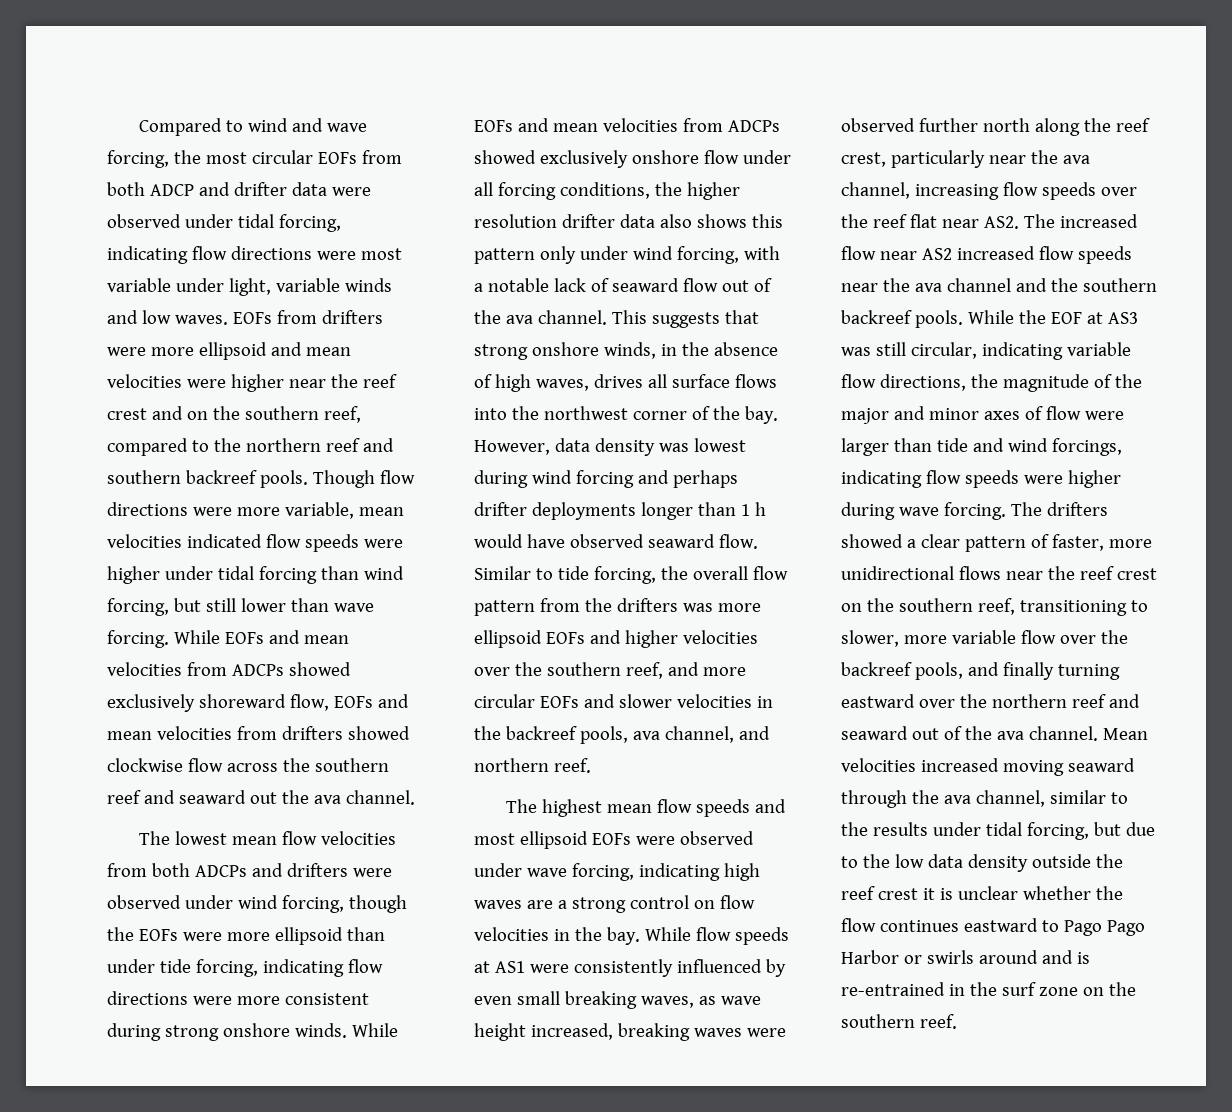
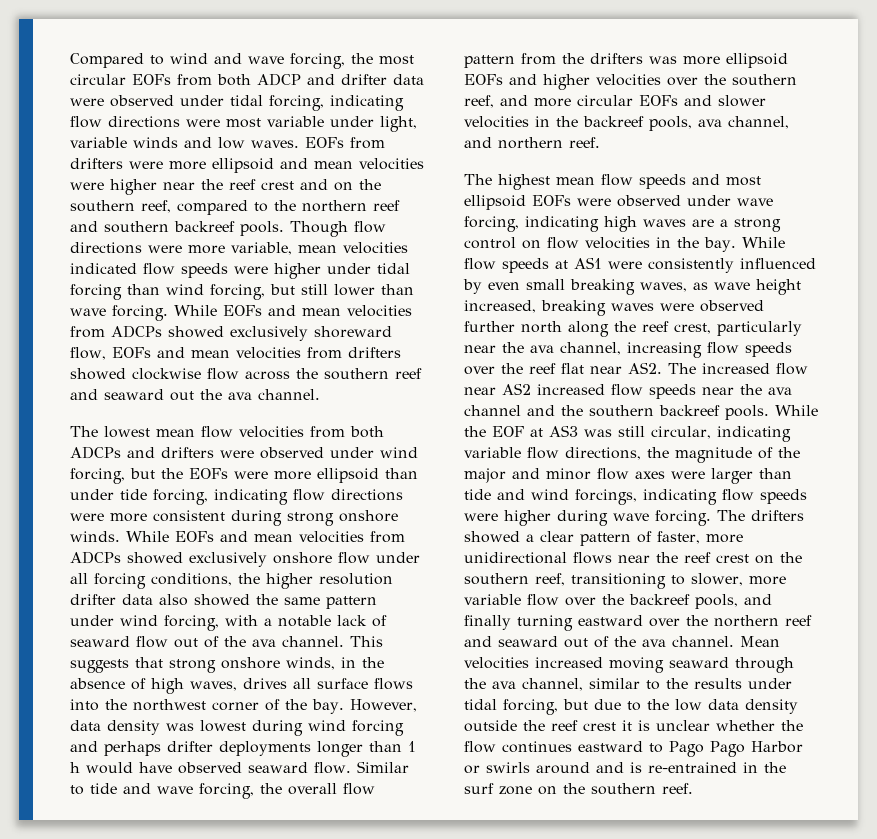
- The lowest mean flow velocities from both ADCPs and drifters were observed under wind forcing, though the EOFs were more ellipsoid than under tide forcing, indicating flow directions were more consistent during strong onshore winds.
+ The lowest mean flow velocities from both ADCPs and drifters were observed under wind forcing, but the EOFs were more ellipsoid than under tide forcing, indicating flow directions were more consistent during strong onshore winds.
- While EOFs and mean velocities from ADCPs showed exclusively onshore flow under all forcing conditions, the higher resolution drifter data also shows this pattern only under wind forcing, with a notable lack of seaward flow out of the ava channel.
+ While EOFs and mean velocities from ADCPs showed exclusively onshore flow under all forcing conditions, the higher resolution drifter data also showed the same pattern under wind forcing, with a notable lack of seaward flow out of the ava channel.
- Similar to tide forcing, the overall flow pattern from the drifters was more ellipsoid EOFs and higher velocities over the southern reef, and more circular EOFs and slower velocities in the backreef pools, ava channel, and northern reef.
+ Similar to tide and wave forcing, the overall flow pattern from the drifters was more ellipsoid EOFs and higher velocities over the southern reef, and more circular EOFs and slower velocities in the backreef pools, ava channel, and northern reef.
- While the EOF at AS3 was still circular, indicating variable flow directions, the magnitude of the major and minor axes of flow were larger than tide and wind forcings, indicating flow speeds were higher during wave forcing.
+ While the EOF at AS3 was still circular, indicating variable flow directions, the magnitude of the major and minor flow axes were larger than tide and wind forcings, indicating flow speeds were higher during wave forcing.

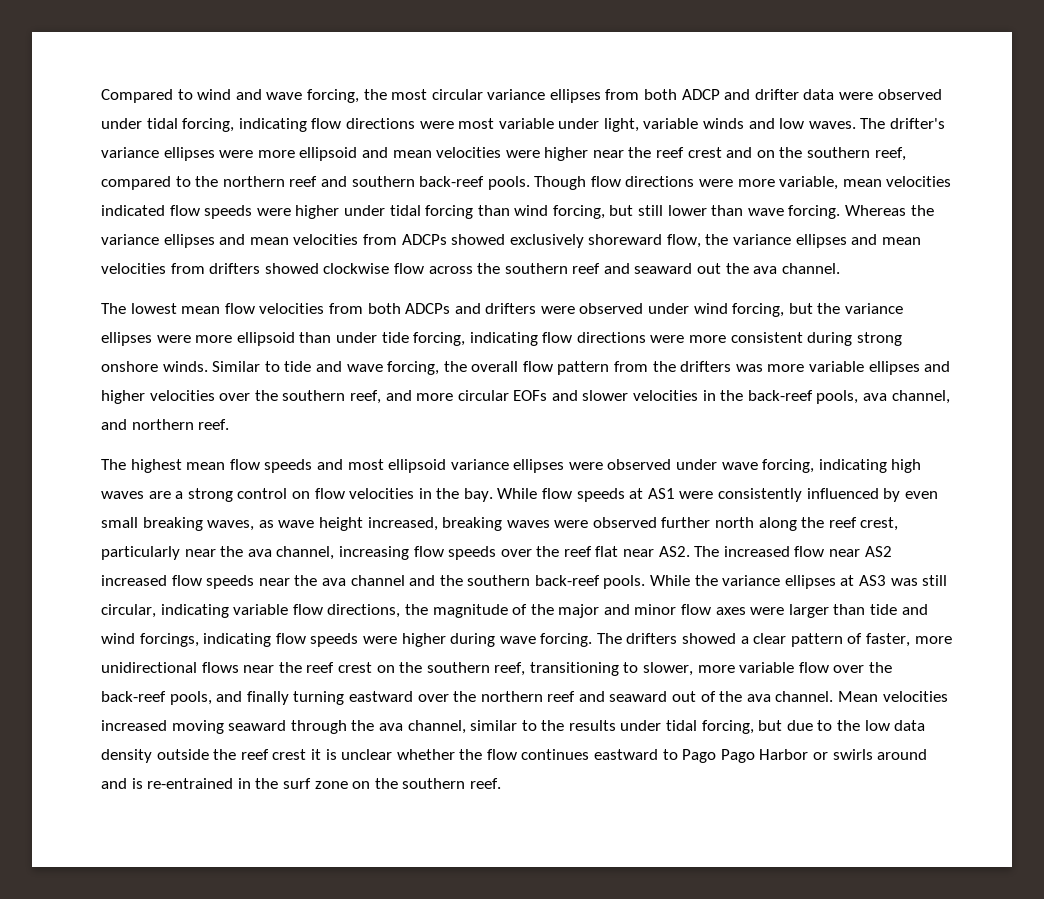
- Compared to wind and wave forcing, the most circular EOFs from both ADCP and drifter data were observed under tidal forcing, indicating flow directions were most variable under light, variable winds and low waves.
+ Compared to wind and wave forcing, the most circular variance ellipses from both ADCP and drifter data were observed under tidal forcing, indicating flow directions were most variable under light, variable winds and low waves.
- EOFs from drifters were more ellipsoid and mean velocities were higher near the reef crest and on the southern reef, compared to the northern reef and southern backreef pools.
+ The drifter's variance ellipses were more ellipsoid and mean velocities were higher near the reef crest and on the southern reef, compared to the northern reef and southern back-reef pools.
- While EOFs and mean velocities from ADCPs showed exclusively shoreward flow, EOFs and mean velocities from drifters showed clockwise flow across the southern reef and seaward out the ava channel.
+ Whereas the variance ellipses and mean velocities from ADCPs showed exclusively shoreward flow, the variance ellipses and mean velocities from drifters showed clockwise flow across the southern reef and seaward out the ava channel.
- The lowest mean flow velocities from both ADCPs and drifters were observed under wind forcing, but the EOFs were more ellipsoid than under tide forcing, indicating flow directions were more consistent during strong onshore winds.
+ The lowest mean flow velocities from both ADCPs and drifters were observed under wind forcing, but the variance ellipses were more ellipsoid than under tide forcing, indicating flow directions were more consistent during strong onshore winds.
- While EOFs and mean velocities from ADCPs showed exclusively onshore flow under all forcing conditions, the higher resolution drifter data also showed the same pattern under wind forcing, with a notable lack of seaward flow out of the ava channel. This suggests that strong onshore winds, in the absence of high waves, drives all surface flows into the northwest corner of the bay. However, data density was lowest during wind forcing and perhaps drifter deployments longer than 1 h would have observed seaward flow.
- Similar to tide and wave forcing, the overall flow pattern from the drifters was more ellipsoid EOFs and higher velocities over the southern reef, and more circular EOFs and slower velocities in the backreef pools, ava channel, and northern reef.
+ Similar to tide and wave forcing, the overall flow pattern from the drifters was more variable ellipses and higher velocities over the southern reef, and more circular EOFs and slower velocities in the back-reef pools, ava channel, and northern reef.
- The highest mean flow speeds and most ellipsoid EOFs were observed under wave forcing, indicating high waves are a strong control on flow velocities in the bay.
+ The highest mean flow speeds and most ellipsoid variance ellipses were observed under wave forcing, indicating high waves are a strong control on flow velocities in the bay.
- While flow speeds at AS1 were consistently influenced by even small breaking waves, as wave height increased, breaking waves were observed further north along the reef crest, particularly near the ava channel, increasing flow speeds over the reef flat near AS2. The increased flow near AS2 increased flow speeds near the ava channel and the southern backreef pools.
+ While flow speeds at AS1 were consistently influenced by even small breaking waves, as wave height increased, breaking waves were observed further north along the reef crest, particularly near the ava channel, increasing flow speeds over the reef flat near AS2. The increased flow near AS2 increased flow speeds near the ava channel and the southern back-reef pools.
- While the EOF at AS3 was still circular, indicating variable flow directions, the magnitude of the major and minor flow axes were larger than tide and wind forcings, indicating flow speeds were higher during wave forcing.
+ While the variance ellipses at AS3 was still circular, indicating variable flow directions, the magnitude of the major and minor flow axes were larger than tide and wind forcings, indicating flow speeds were higher during wave forcing.
- The drifters showed a clear pattern of faster, more unidirectional flows near the reef crest on the southern reef, transitioning to slower, more variable flow over the backreef pools, and finally turning eastward over the northern reef and seaward out of the ava channel.
+ The drifters showed a clear pattern of faster, more unidirectional flows near the reef crest on the southern reef, transitioning to slower, more variable flow over the back-reef pools, and finally turning eastward over the northern reef and seaward out of the ava channel.

